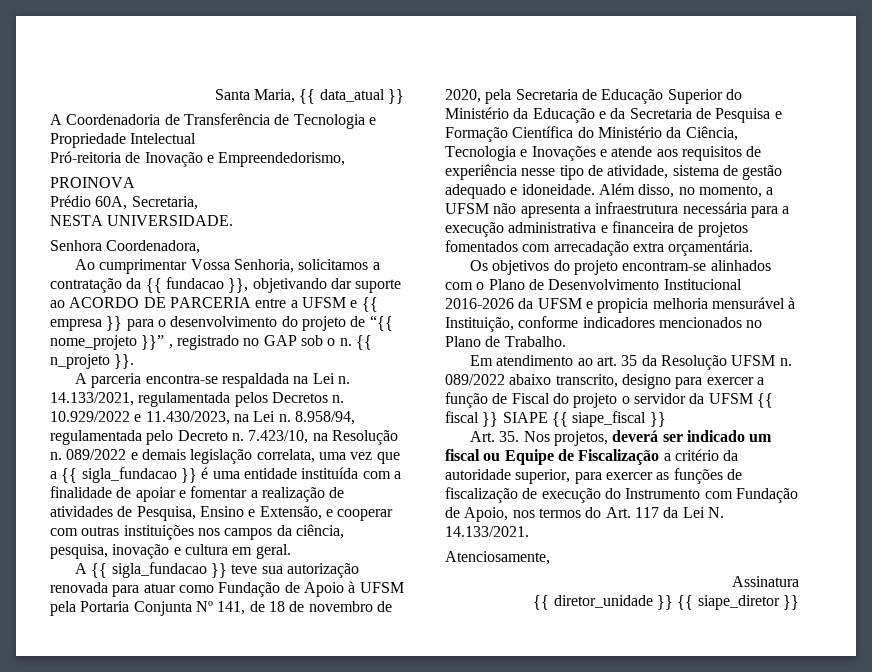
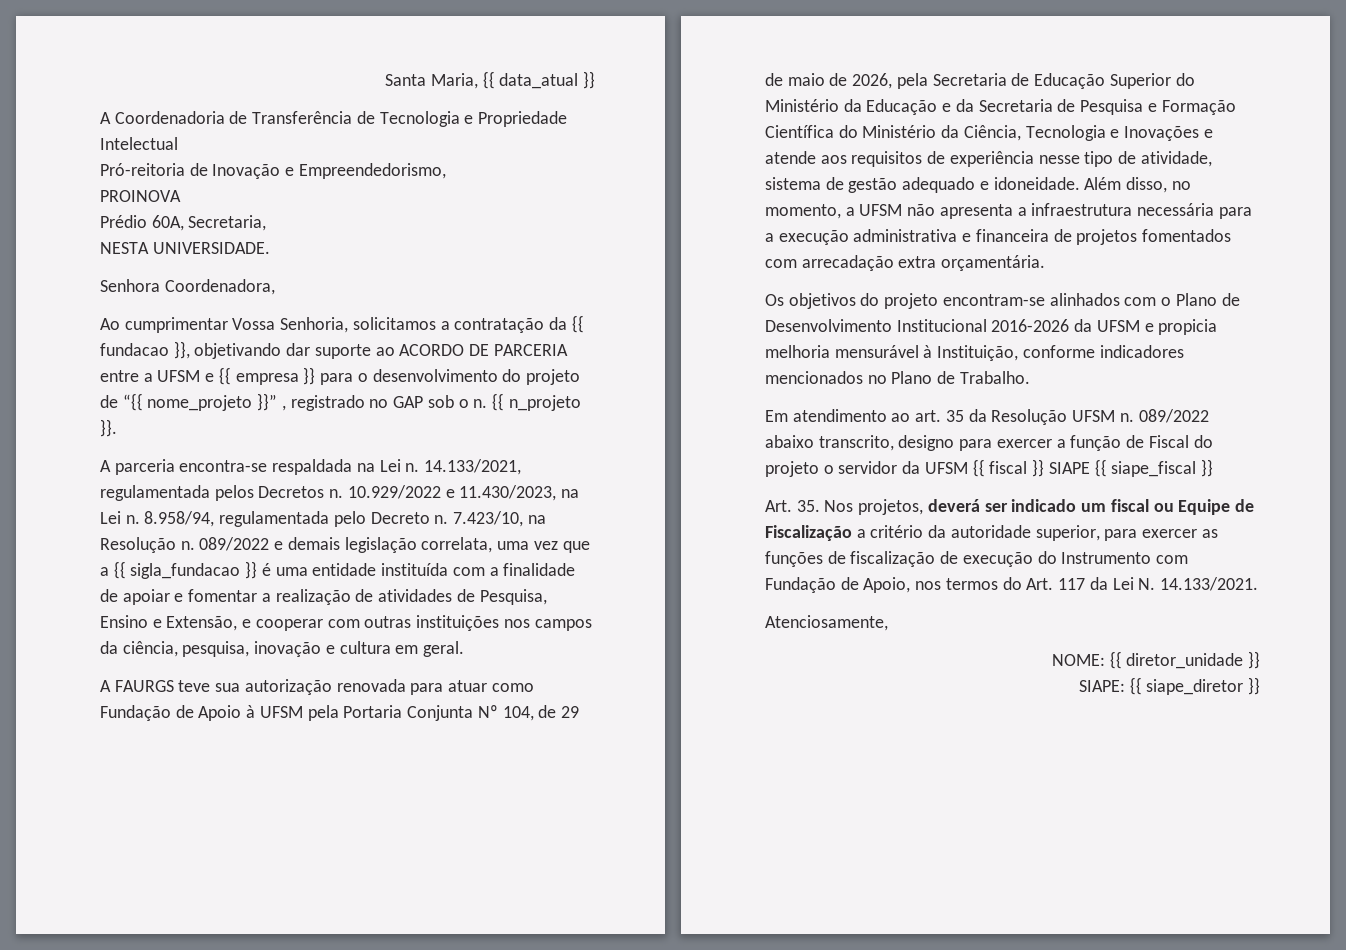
- A {{ sigla_fundacao }} teve sua autorização renovada para atuar como Fundação de Apoio à UFSM pela Portaria Conjunta Nº 141, de 18 de novembro de 2020, pela Secretaria de Educação Superior do Ministério da Educação e da Secretaria de Pesquisa e Formação Científica do Ministério da Ciência, Tecnologia e Inovações e atende aos requisitos de experiência nesse tipo de atividade, sistema de gestão adequado e idoneidade.
+ A FAURGS teve sua autorização renovada para atuar como Fundação de Apoio à UFSM pela Portaria Conjunta Nº 104, de 29 de maio de 2026, pela Secretaria de Educação Superior do Ministério da Educação e da Secretaria de Pesquisa e Formação Científica do Ministério da Ciência, Tecnologia e Inovações e atende aos requisitos de experiência nesse tipo de atividade, sistema de gestão adequado e idoneidade.
- Assinatura
- {{ diretor_unidade }} {{ siape_diretor }}
+ NOME: {{ diretor_unidade }}
+ SIAPE: {{ siape_diretor }}

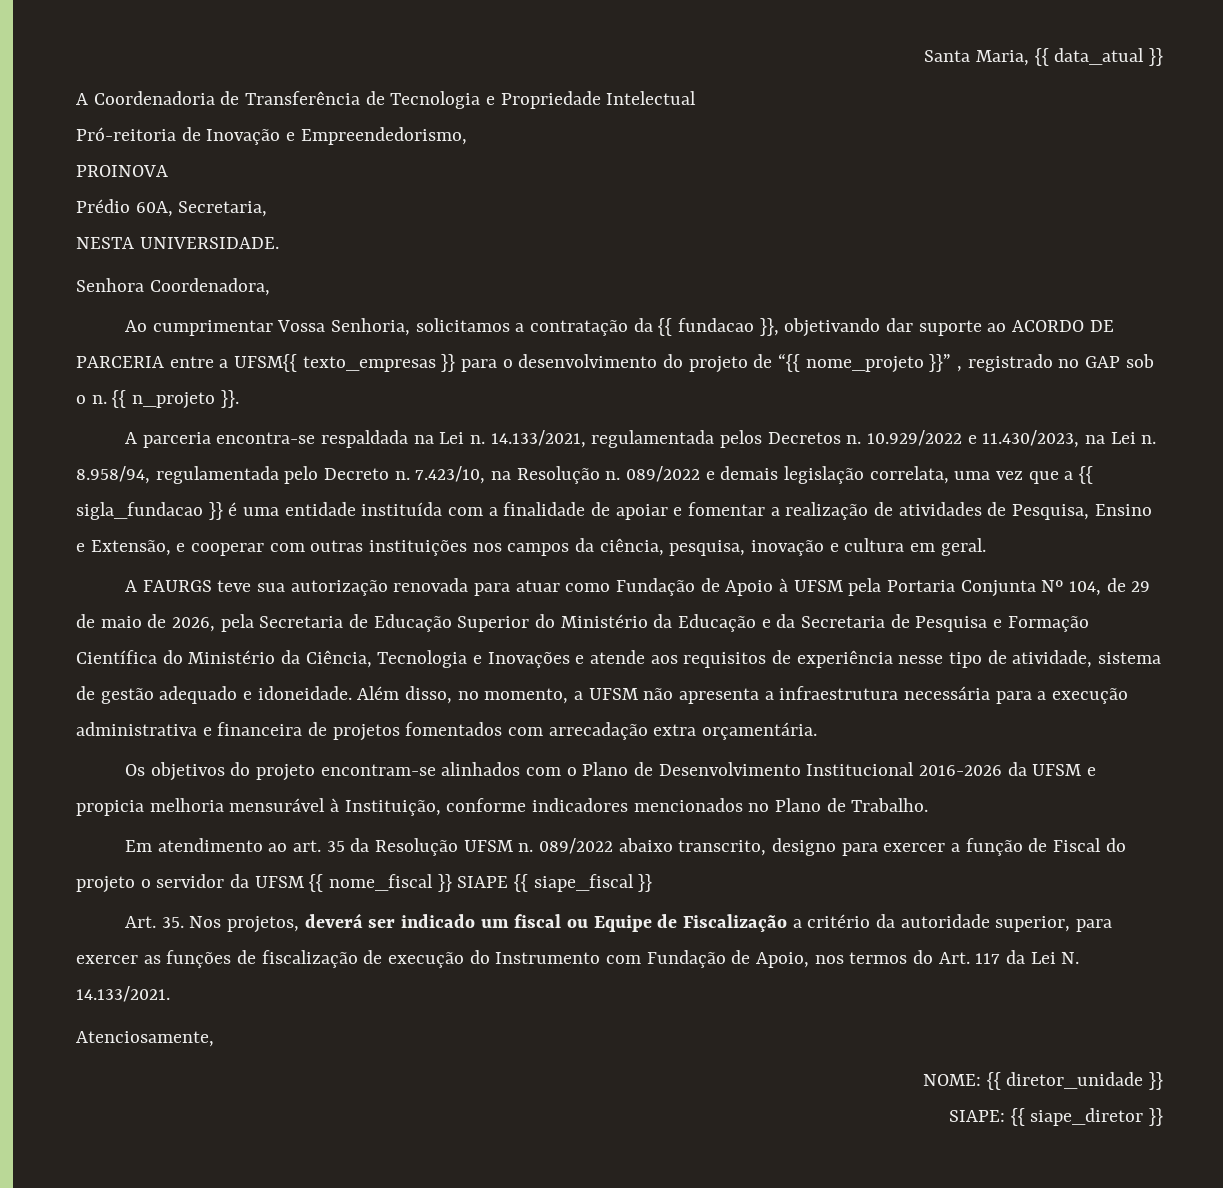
- Ao cumprimentar Vossa Senhoria, solicitamos a contratação da {{ fundacao }}, objetivando dar suporte ao ACORDO DE PARCERIA entre a UFSM e {{ empresa }} para o desenvolvimento do projeto de “{{ nome_projeto }}” , registrado no GAP sob o n.
+ Ao cumprimentar Vossa Senhoria, solicitamos a contratação da {{ fundacao }}, objetivando dar suporte ao ACORDO DE PARCERIA entre a UFSM{{ texto_empresas }} para o desenvolvimento do projeto de “{{ nome_projeto }}” , registrado no GAP sob o n.
- 089/2022 abaixo transcrito, designo para exercer a função de Fiscal do projeto o servidor da UFSM {{ fiscal }} SIAPE {{ siape_fiscal }}
+ 089/2022 abaixo transcrito, designo para exercer a função de Fiscal do projeto o servidor da UFSM {{ nome_fiscal }} SIAPE {{ siape_fiscal }}

